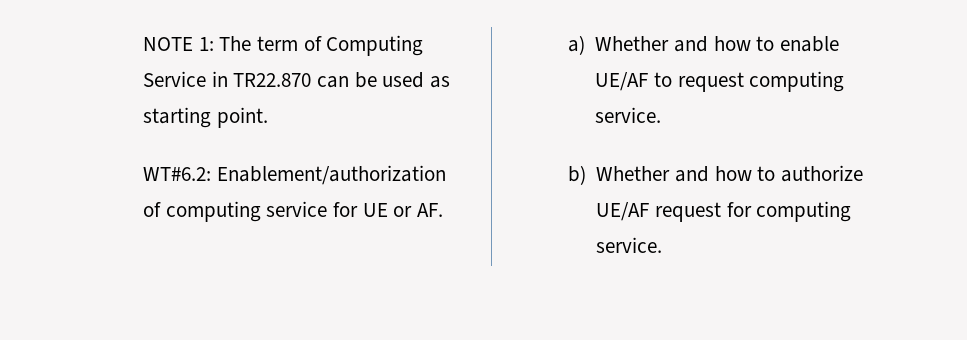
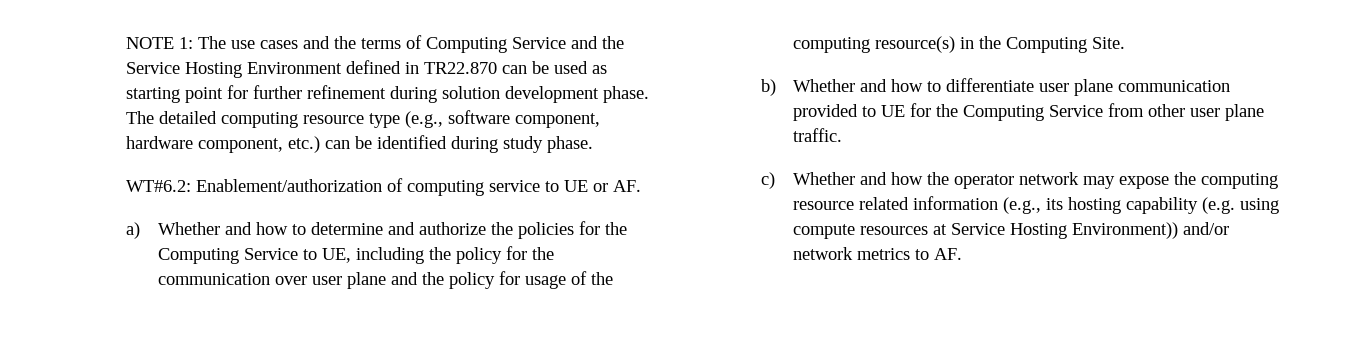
- NOTE 1: The term of Computing Service in TR22.870 can be used as starting point.
+ NOTE 1: The use cases and the terms of Computing Service and the Service Hosting Environment defined in TR22.870 can be used as starting point for further refinement during solution development phase. The detailed computing resource type (e.g., software component, hardware component, etc.) can be identified during study phase.
- WT#6.2: Enablement/authorization of computing service for UE or AF.
+ WT#6.2: Enablement/authorization of computing service to UE or AF.
- a) Whether and how to enable UE/AF to request computing service.
+ a) Whether and how to determine and authorize the policies for the Computing Service to UE, including the policy for the communication over user plane and the policy for usage of the computing resource(s) in the Computing Site.
- b) Whether and how to authorize UE/AF request for computing service.
+ b) Whether and how to differentiate user plane communication provided to UE for the Computing Service from other user plane traffic.
+ c) Whether and how the operator network may expose the computing resource related information (e.g., its hosting capability (e.g. using compute resources at Service Hosting Environment)) and/or network metrics to AF.

